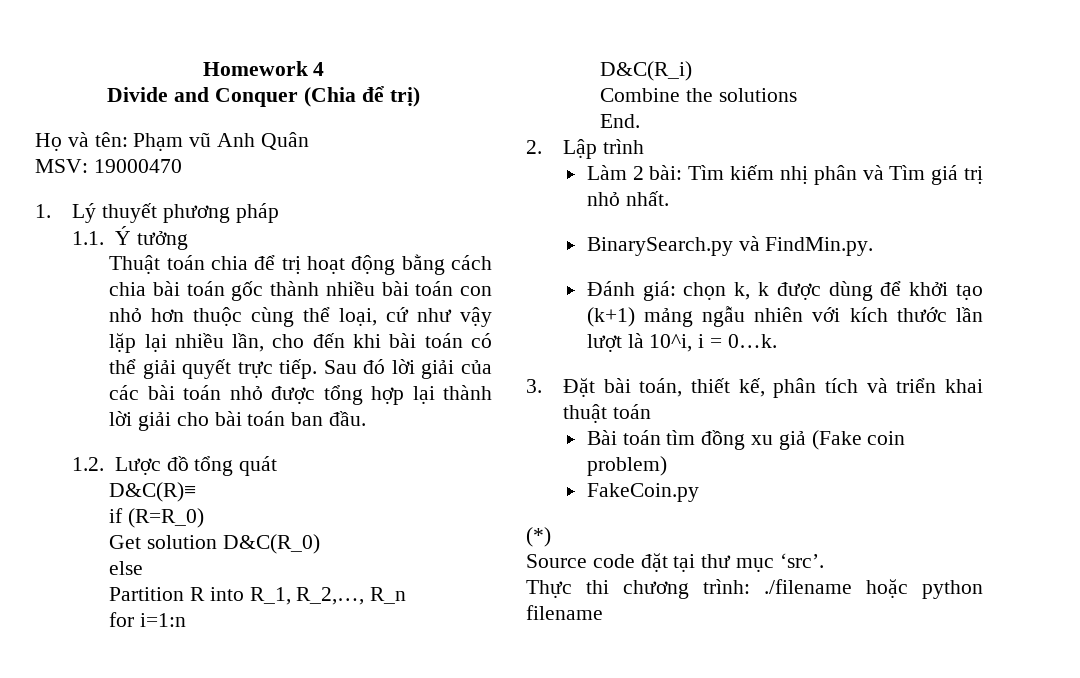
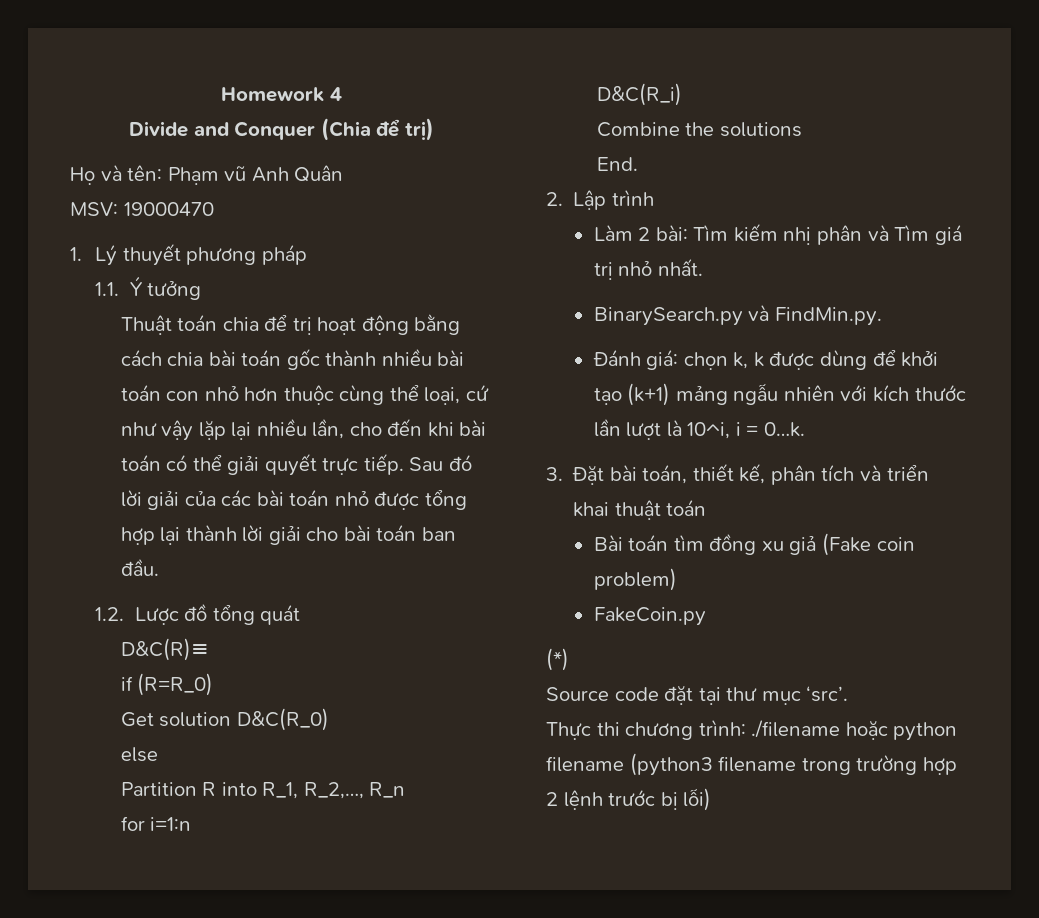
- Thực thi chương trình: ./filename hoặc python filename
+ Thực thi chương trình: ./filename hoặc python filename (python3 filename trong trường hợp 2 lệnh trước bị lỗi)

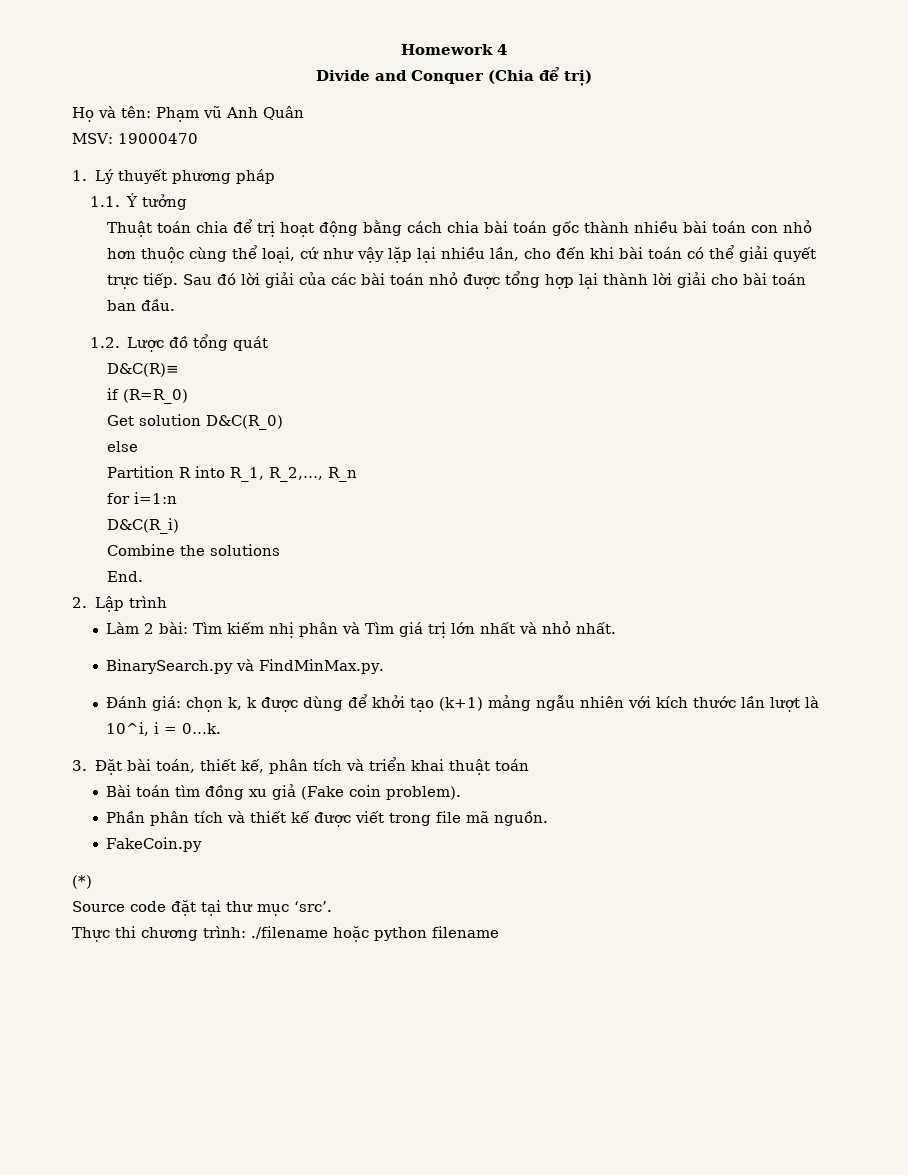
- Làm 2 bài: Tìm kiếm nhị phân và Tìm giá trị nhỏ nhất.
+ Làm 2 bài: Tìm kiếm nhị phân và Tìm giá trị lớn nhất và nhỏ nhất.
- BinarySearch.py và FindMin.py.
+ BinarySearch.py và FindMinMax.py.
- Bài toán tìm đồng xu giả (Fake coin problem)
+ Bài toán tìm đồng xu giả (Fake coin problem).
+ Phần phân tích và thiết kế được viết trong file mã nguồn.
- Thực thi chương trình: ./filename hoặc python filename (python3 filename trong trường hợp 2 lệnh trước bị lỗi)
+ Thực thi chương trình: ./filename hoặc python filename

